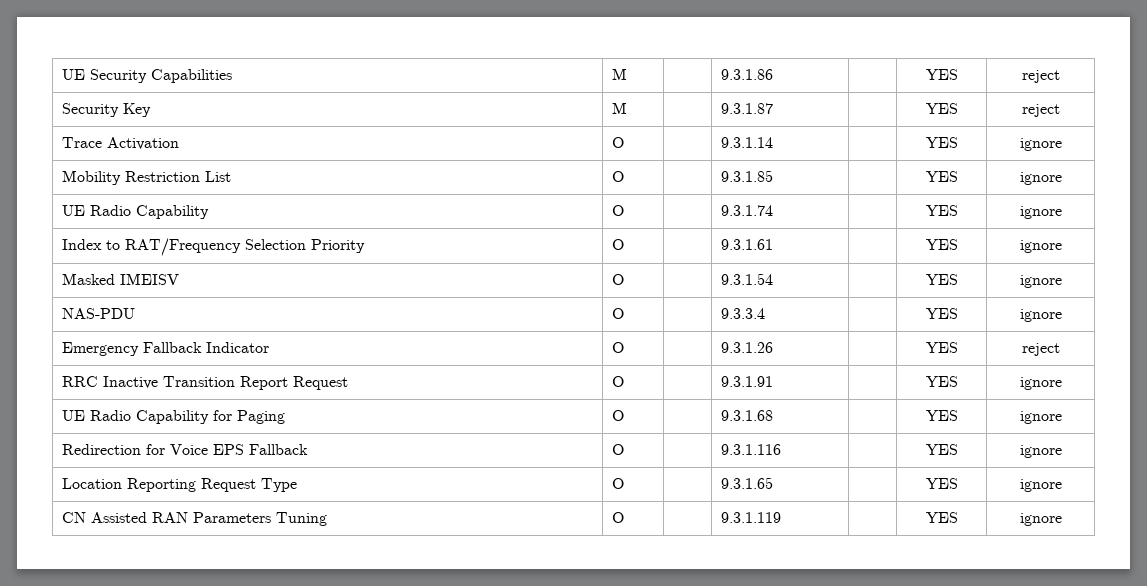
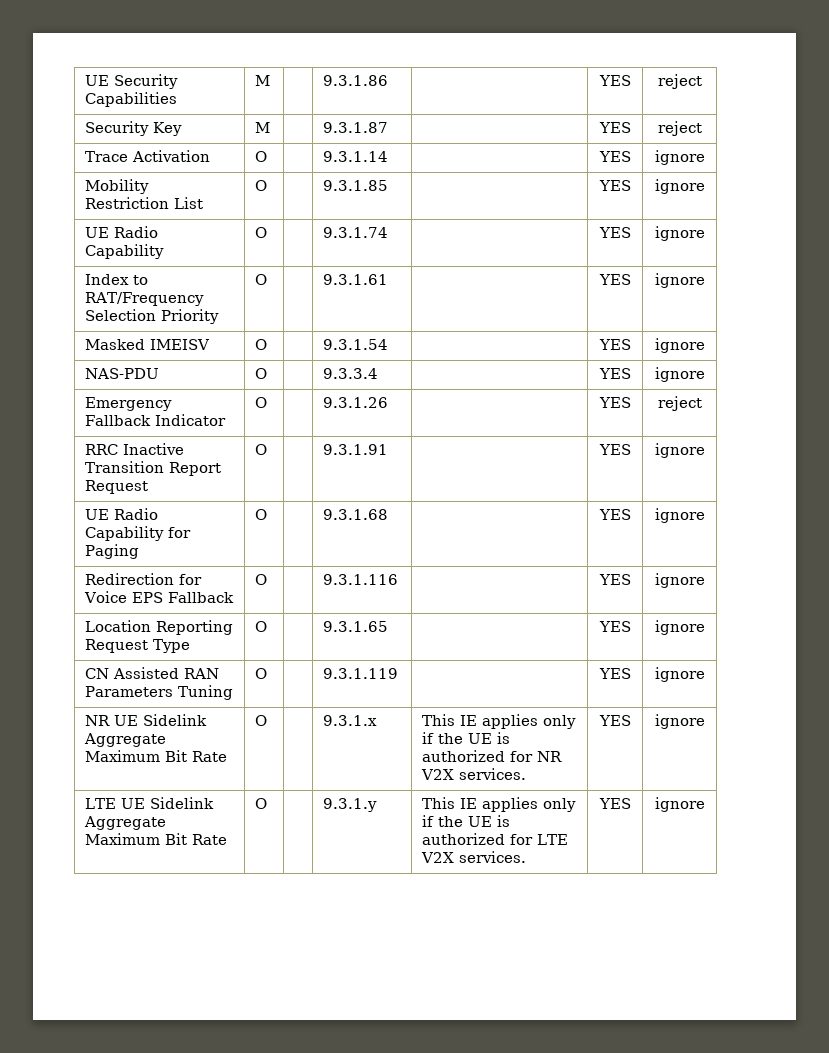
+ NR UE Sidelink Aggregate Maximum Bit Rate | O | | 9.3.1.x | This IE applies only if the UE is authorized for NR V2X services. | YES | ignore
+ LTE UE Sidelink Aggregate Maximum Bit Rate | O | | 9.3.1.y | This IE applies only if the UE is authorized for LTE V2X services. | YES | ignore

